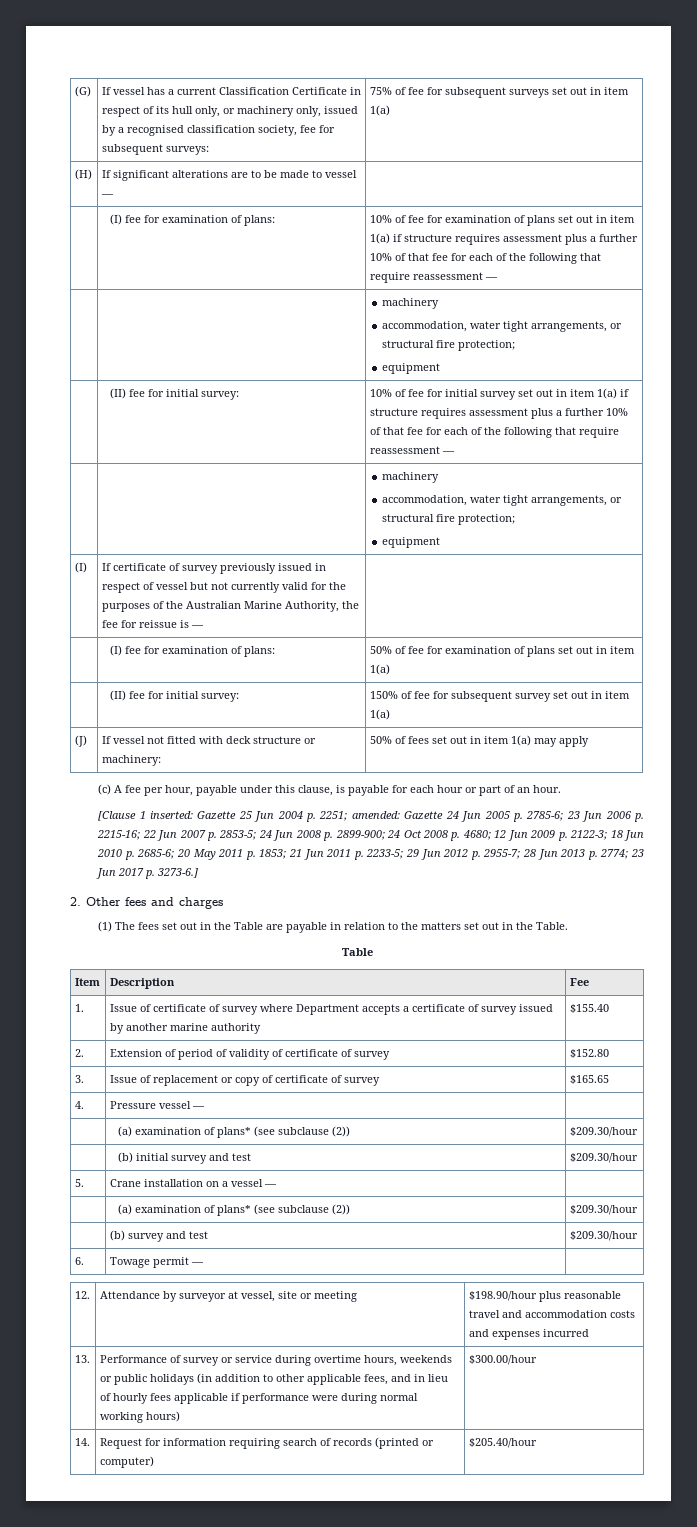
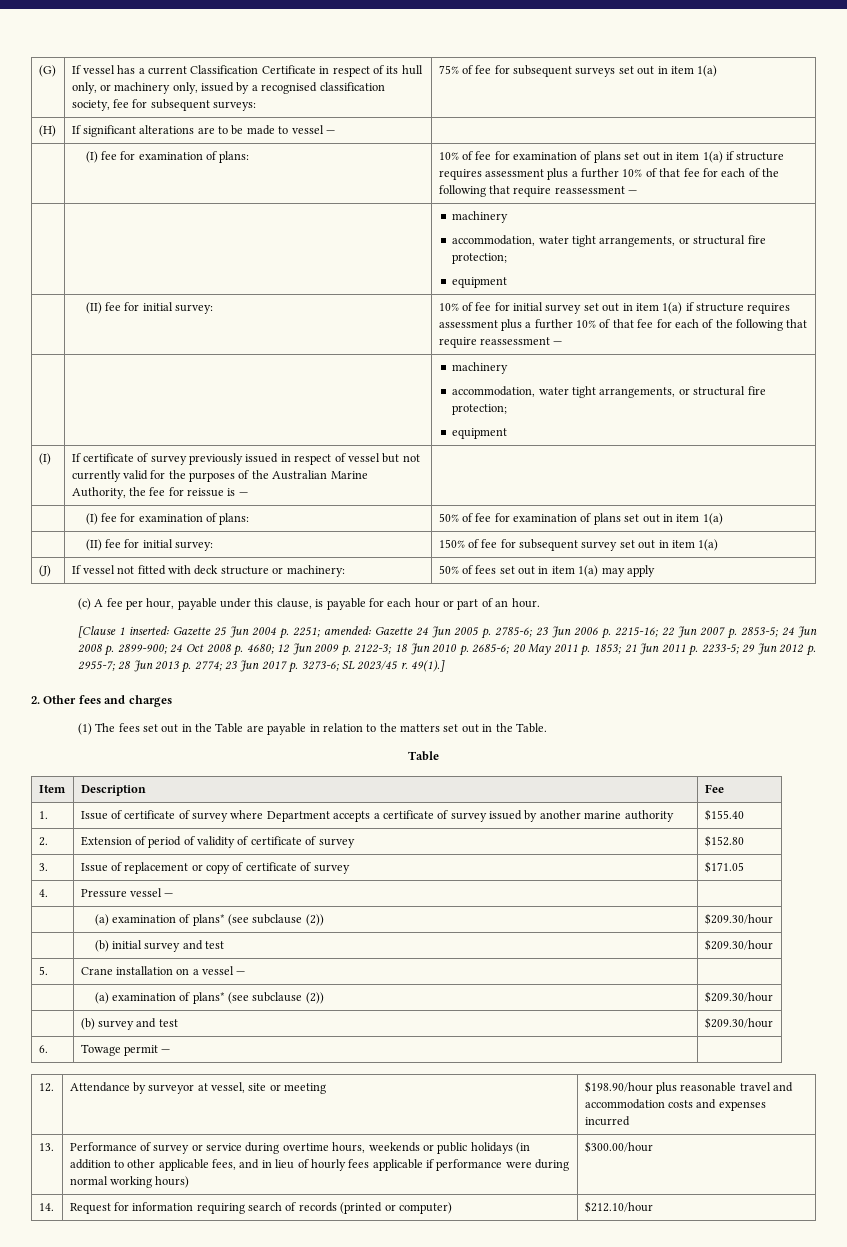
- 23 Jun 2017 p. 3273-6.]
+ 23 Jun 2017 p. 3273-6; SL 2023/45 r. 49(1).]
- 3. | Issue of replacement or copy of certificate of survey | $165.65
+ 3. | Issue of replacement or copy of certificate of survey | $171.05
- 14. | Request for information requiring search of records (printed or computer) | $205.40/hour
+ 14. | Request for information requiring search of records (printed or computer) | $212.10/hour

